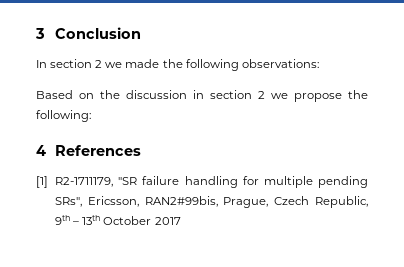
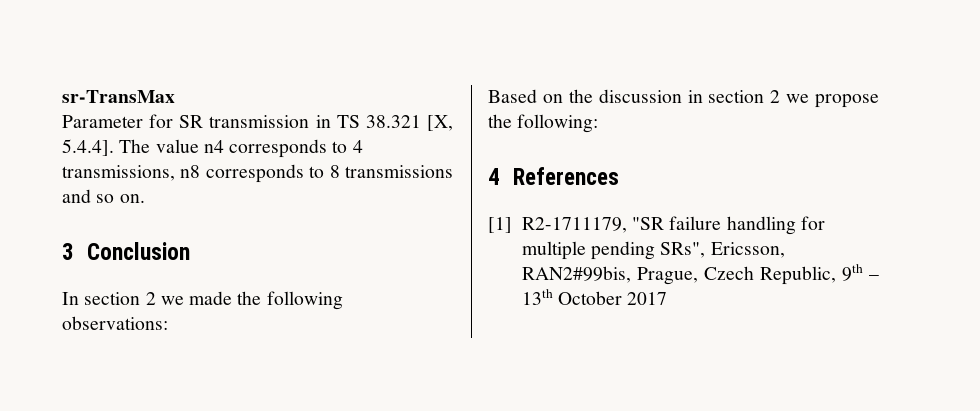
+ sr-TransMax
+ Parameter for SR transmission in TS 38.321 [X, 5.4.4]. The value n4 corresponds to 4 transmissions, n8 corresponds to 8 transmissions and so on.

